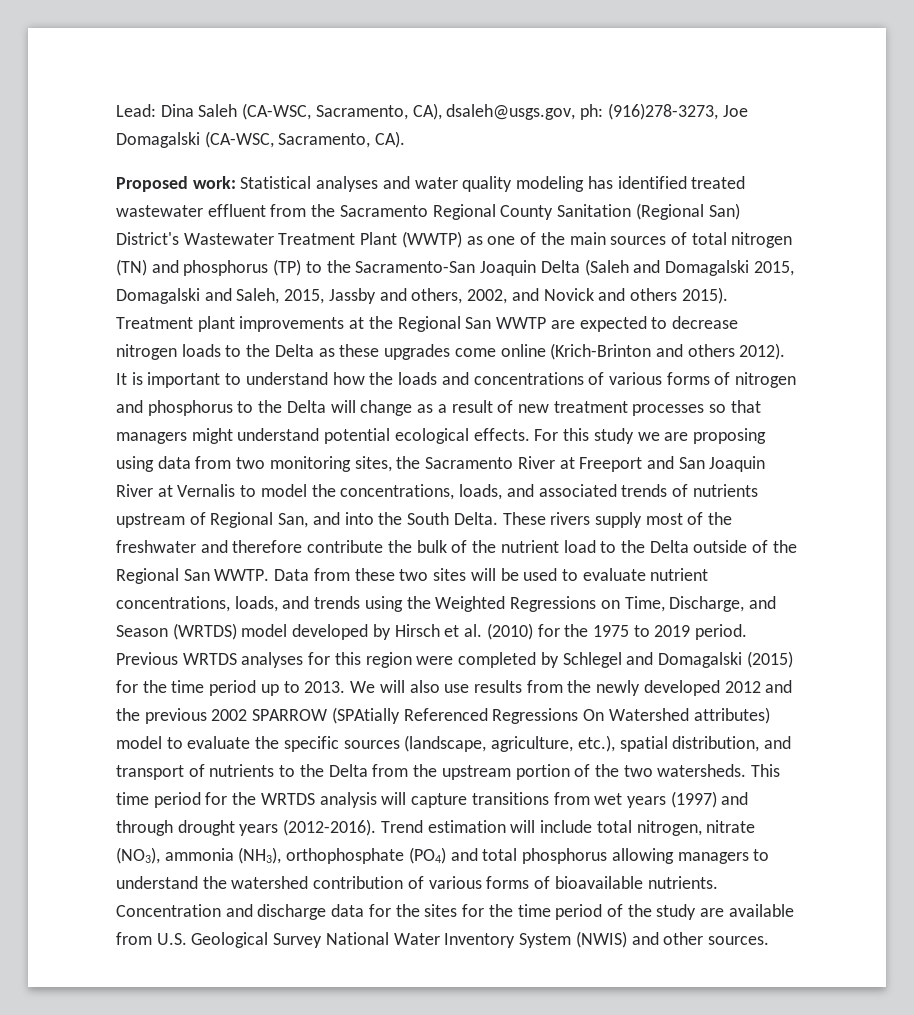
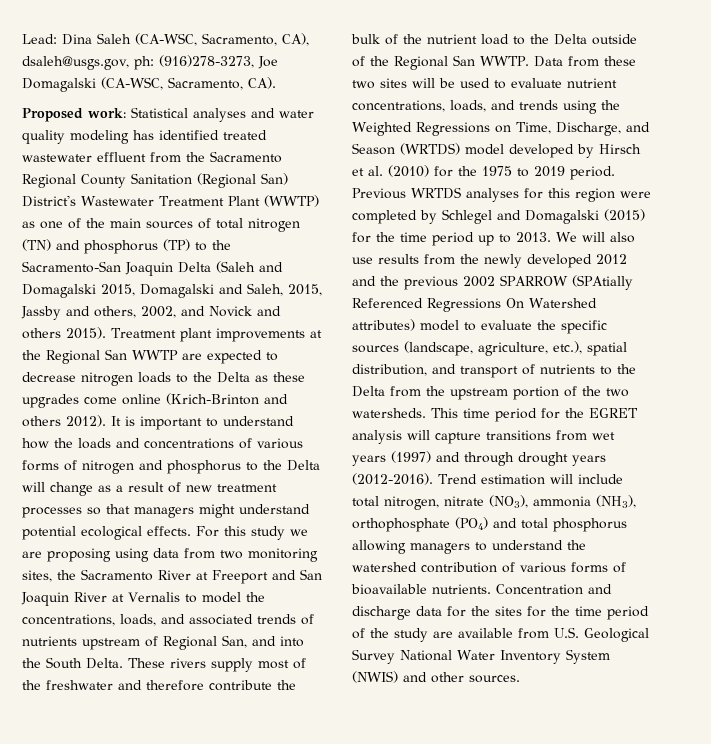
- This time period for the WRTDS analysis will capture transitions from wet years (1997) and through drought years (2012-2016).
+ This time period for the EGRET analysis will capture transitions from wet years (1997) and through drought years (2012-2016).

